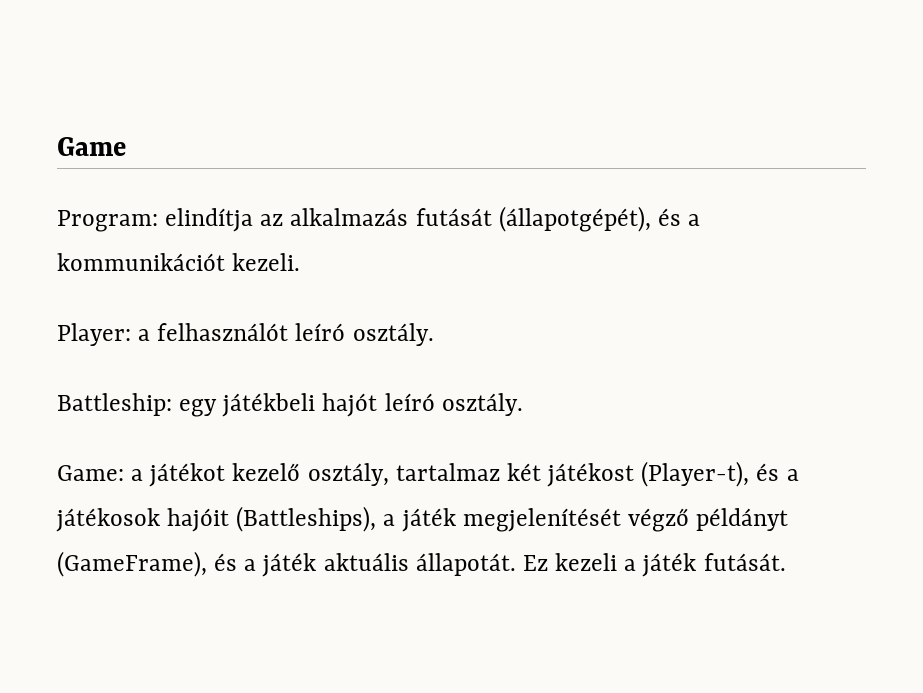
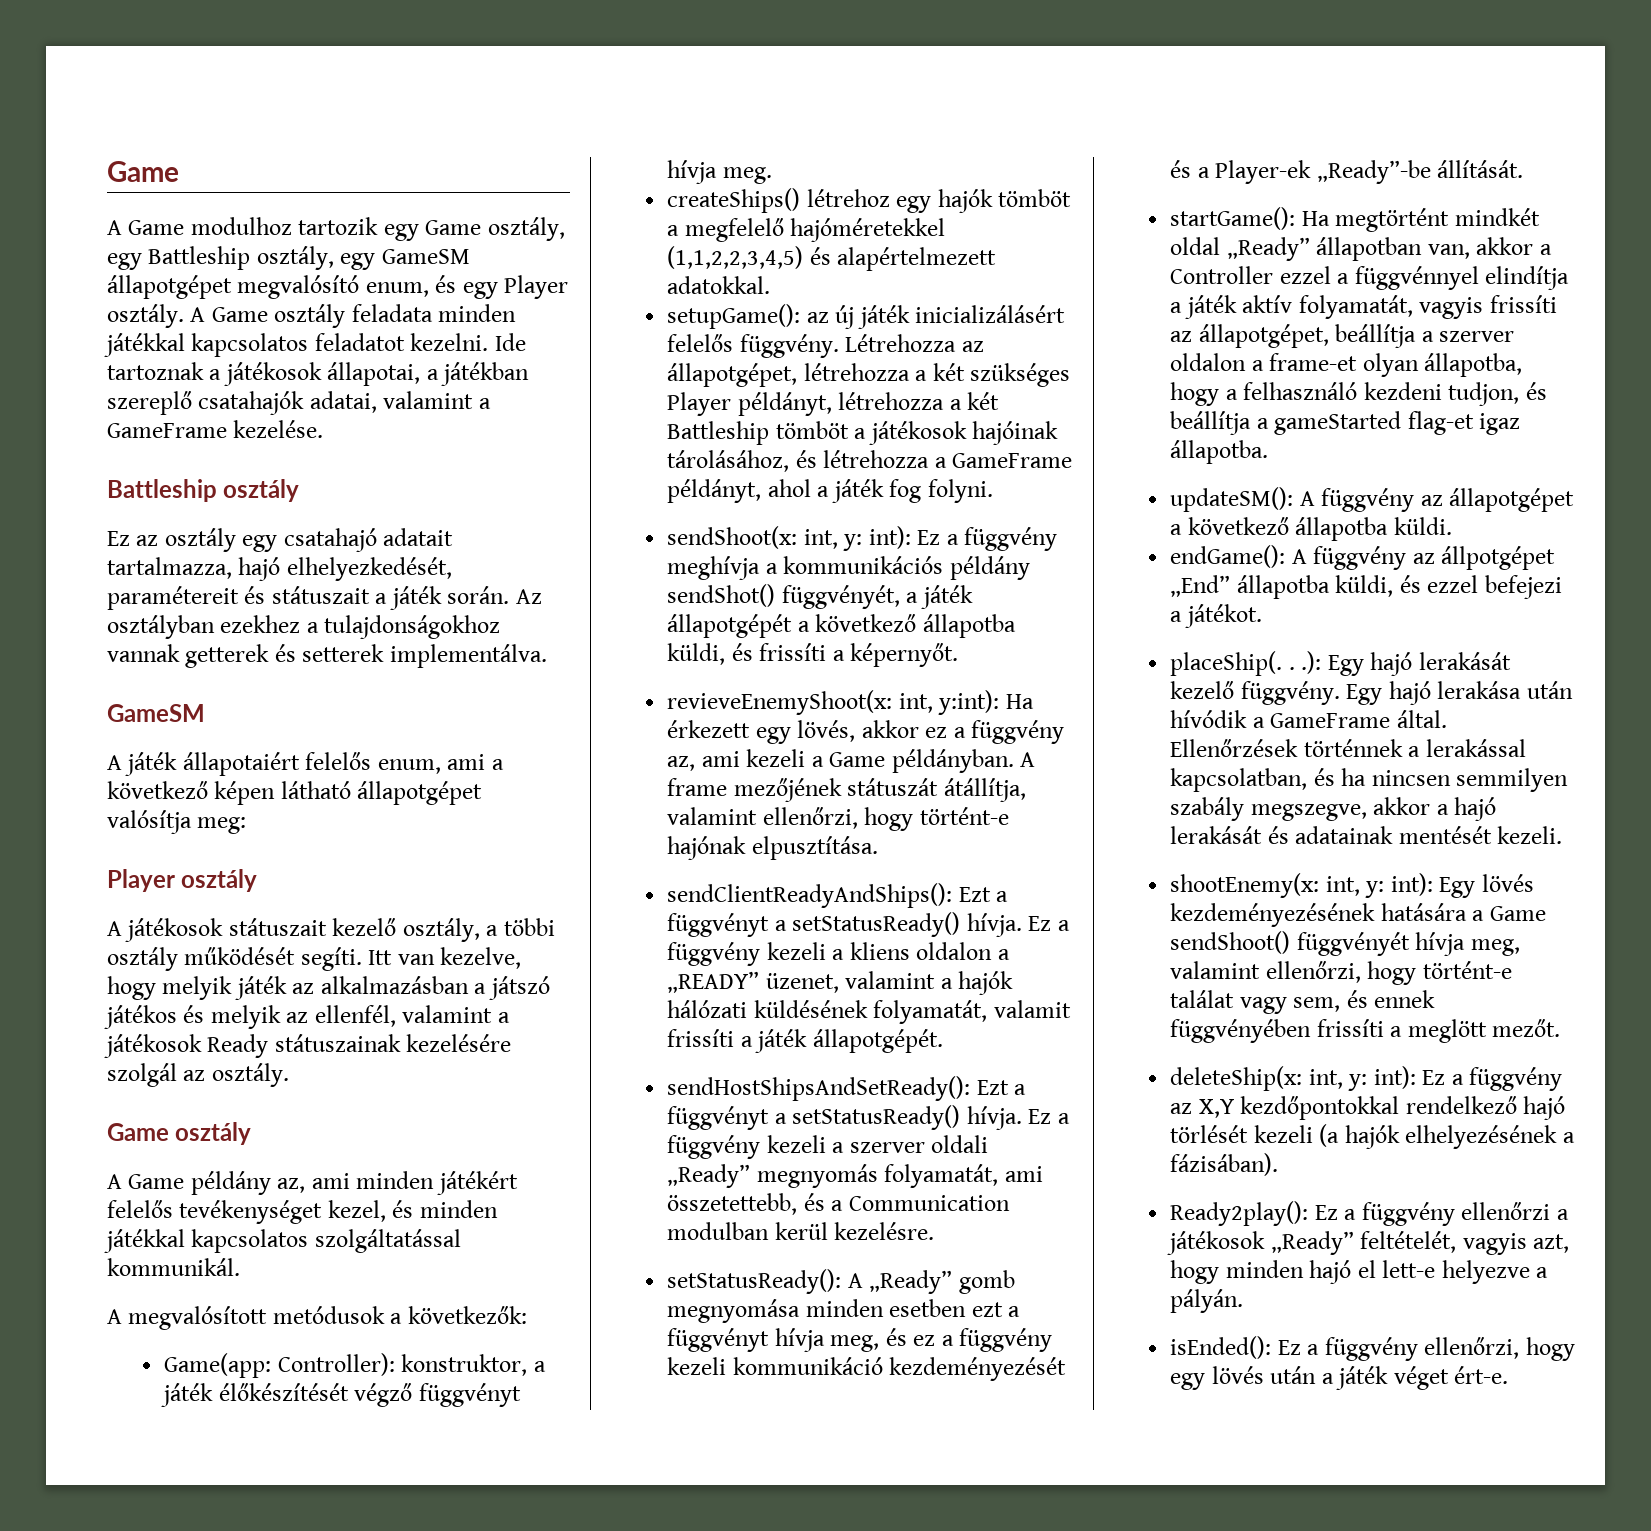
- Program: elindítja az alkalmazás futását (állapotgépét), és a kommunikációt kezeli.
- Player: a felhasználót leíró osztály.
- Battleship: egy játékbeli hajót leíró osztály.
- Game: a játékot kezelő osztály, tartalmaz két játékost (Player-t), és a játékosok hajóit (Battleships), a játék megjelenítését végző példányt (GameFrame), és a játék aktuális állapotát. Ez kezeli a játék futását.
+ A Game modulhoz tartozik egy Game osztály, egy Battleship osztály, egy GameSM állapotgépet megvalósító enum, és egy Player osztály. A Game osztály feladata minden játékkal kapcsolatos feladatot kezelni. Ide tartoznak a játékosok állapotai, a játékban szereplő csatahajók adatai, valamint a GameFrame kezelése.
+ Battleship osztály
+ Ez az osztály egy csatahajó adatait tartalmazza, hajó elhelyezkedését, paramétereit és státuszait a játék során. Az osztályban ezekhez a tulajdonságokhoz vannak getterek és setterek implementálva.
+ GameSM
+ A játék állapotaiért felelős enum, ami a következő képen látható állapotgépet valósítja meg:
+ Player osztály
+ A játékosok státuszait kezelő osztály, a többi osztály működését segíti. Itt van kezelve, hogy melyik játék az alkalmazásban a játszó játékos és melyik az ellenfél, valamint a játékosok Ready státuszainak kezelésére szolgál az osztály.
+ Game osztály
+ A Game példány az, ami minden játékért felelős tevékenységet kezel, és minden játékkal kapcsolatos szolgáltatással kommunikál.
+ A megvalósított metódusok a következők:
+ Game(app: Controller): konstruktor, a játék élőkészítését végző függvényt hívja meg.
+ createShips() létrehoz egy hajók tömböt a megfelelő hajóméretekkel (1,1,2,2,3,4,5) és alapértelmezett adatokkal.
+ setupGame(): az új játék inicializálásért felelős függvény. Létrehozza az állapotgépet, létrehozza a két szükséges Player példányt, létrehozza a két Battleship tömböt a játékosok hajóinak tárolásához, és létrehozza a GameFrame példányt, ahol a játék fog folyni.
+ sendShoot(x: int, y: int): Ez a függvény meghívja a kommunikációs példány sendShot() függvényét, a játék állapotgépét a következő állapotba küldi, és frissíti a képernyőt.
+ revieveEnemyShoot(x: int, y:int): Ha érkezett egy lövés, akkor ez a függvény az, ami kezeli a Game példányban. A frame mezőjének státuszát átállítja, valamint ellenőrzi, hogy történt-e hajónak elpusztítása.
+ sendClientReadyAndShips(): Ezt a függvényt a setStatusReady() hívja. Ez a függvény kezeli a kliens oldalon a „READY” üzenet, valamint a hajók hálózati küldésének folyamatát, valamit frissíti a játék állapotgépét.
+ sendHostShipsAndSetReady(): Ezt a függvényt a setStatusReady() hívja. Ez a függvény kezeli a szerver oldali „Ready” megnyomás folyamatát, ami összetettebb, és a Communication modulban kerül kezelésre.
+ setStatusReady(): A „Ready” gomb megnyomása minden esetben ezt a függvényt hívja meg, és ez a függvény kezeli kommunikáció kezdeményezését és a Player-ek „Ready”-be állítását.
+ startGame(): Ha megtörtént mindkét oldal „Ready” állapotban van, akkor a Controller ezzel a függvénnyel elindítja a játék aktív folyamatát, vagyis frissíti az állapotgépet, beállítja a szerver oldalon a frame-et olyan állapotba, hogy a felhasználó kezdeni tudjon, és beállítja a gameStarted flag-et igaz állapotba.
+ updateSM(): A függvény az állapotgépet a következő állapotba küldi.
+ endGame(): A függvény az állpotgépet „End” állapotba küldi, és ezzel befejezi a játékot.
+ placeShip(. . .): Egy hajó lerakását kezelő függvény. Egy hajó lerakása után hívódik a GameFrame által. Ellenőrzések történnek a lerakással kapcsolatban, és ha nincsen semmilyen szabály megszegve, akkor a hajó lerakását és adatainak mentését kezeli.
+ shootEnemy(x: int, y: int): Egy lövés kezdeményezésének hatására a Game sendShoot() függvényét hívja meg, valamint ellenőrzi, hogy történt-e találat vagy sem, és ennek függvényében frissíti a meglött mezőt.
+ deleteShip(x: int, y: int): Ez a függvény az X,Y kezdőpontokkal rendelkező hajó törlését kezeli (a hajók elhelyezésének a fázisában).
+ Ready2play(): Ez a függvény ellenőrzi a játékosok „Ready” feltételét, vagyis azt, hogy minden hajó el lett-e helyezve a pályán.
+ isEnded(): Ez a függvény ellenőrzi, hogy egy lövés után a játék véget ért-e.

